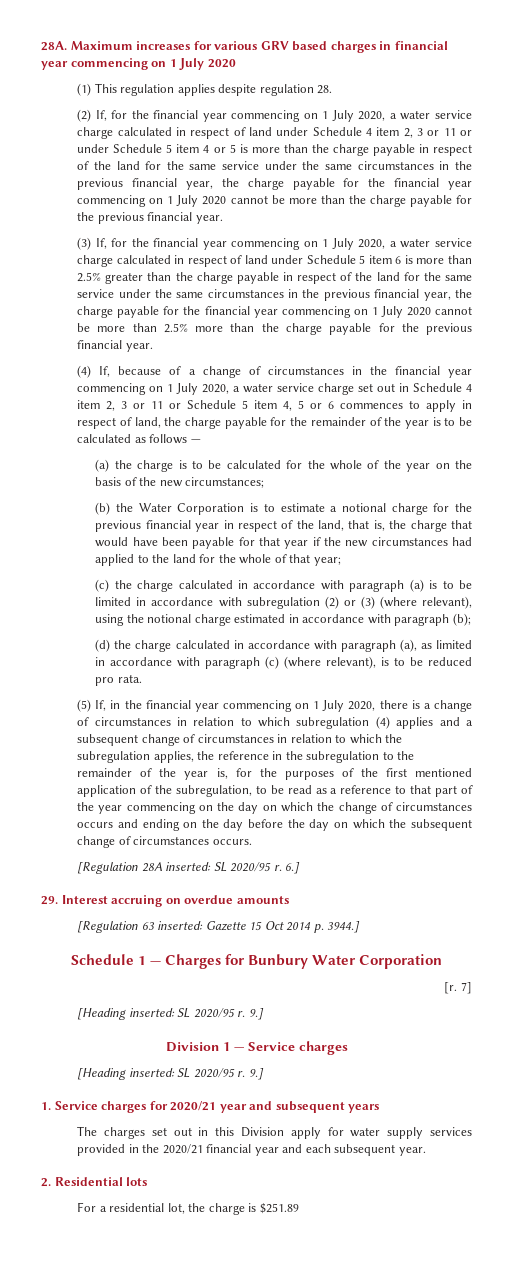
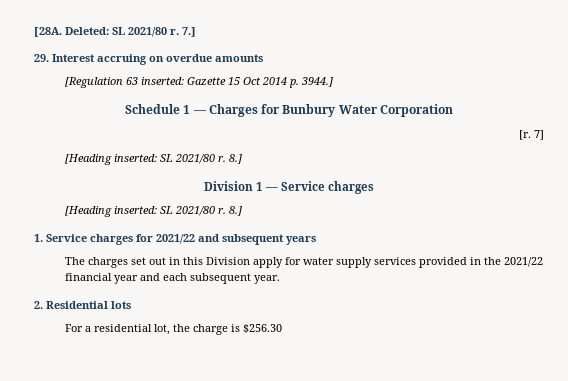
- 28A. Maximum increases for various GRV based charges in financial year commencing on 1 July 2020
- (1) This regulation applies despite regulation 28.
- (2) If, for the financial year commencing on 1 July 2020, a water service charge calculated in respect of land under Schedule 4 item 2, 3 or 11 or under Schedule 5 item 4 or 5 is more than the charge payable in respect of the land for the same service under the same circumstances in the previous financial year, the charge payable for the financial year commencing on 1 July 2020 cannot be more than the charge payable for the previous financial year.
- (3) If, for the financial year commencing on 1 July 2020, a water service charge calculated in respect of land under Schedule 5 item 6 is more than 2.5% greater than the charge payable in respect of the land for the same service under the same circumstances in the previous financial year, the charge payable for the financial year commencing on 1 July 2020 cannot be more than 2.5% more than the charge payable for the previous financial year.
- (4) If, because of a change of circumstances in the financial year commencing on 1 July 2020, a water service charge set out in Schedule 4 item 2, 3 or 11 or Schedule 5 item 4, 5 or 6 commences to apply in respect of land, the charge payable for the remainder of the year is to be calculated as follows —
- (a) the charge is to be calculated for the whole of the year on the basis of the new circumstances;
- (b) the Water Corporation is to estimate a notional charge for the previous financial year in respect of the land, that is, the charge that would have been payable for that year if the new circumstances had applied to the land for the whole of that year;
- (c) the charge calculated in accordance with paragraph (a) is to be limited in accordance with subregulation (2) or (3) (where relevant), using the notional charge estimated in accordance with paragraph (b);
- (d) the charge calculated in accordance with paragraph (a), as limited in accordance with paragraph (c) (where relevant), is to be reduced pro rata.
- (5) If, in the financial year commencing on 1 July 2020, there is a change of circumstances in relation to which subregulation (4) applies and a subsequent change of circumstances in relation to which the subregulation applies, the reference in the subregulation to the remainder of the year is, for the purposes of the first mentioned application of the subregulation, to be read as a reference to that part of the year commencing on the day on which the change of circumstances occurs and ending on the day before the day on which the subsequent change of circumstances occurs.
- [Regulation 28A inserted: SL 2020/95 r. 6.]
+ [28A. Deleted: SL 2021/80 r. 7.]
  7]
- [Heading inserted: SL 2020/95 r. 9.]
+ [Heading inserted: SL 2021/80 r. 8.]
  Division 1 — Service charges
- [Heading inserted: SL 2020/95 r. 9.]
+ [Heading inserted: SL 2021/80 r. 8.]
- 1. Service charges for 2020/21 year and subsequent years
+ 1. Service charges for 2021/22 and subsequent years
- The charges set out in this Division apply for water supply services provided in the 2020/21 financial year and each subsequent year.
+ The charges set out in this Division apply for water supply services provided in the 2021/22 financial year and each subsequent year.
- For a residential lot, the charge is $251.89
+ For a residential lot, the charge is $256.30

